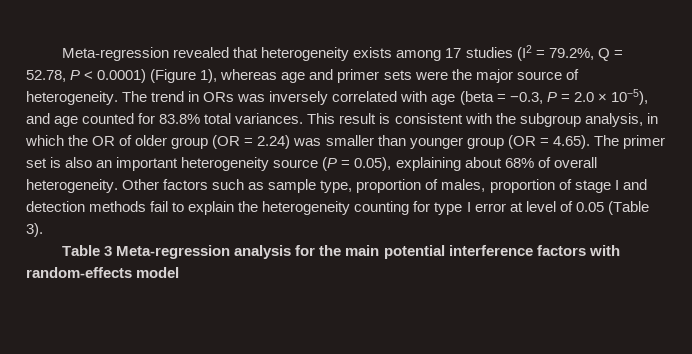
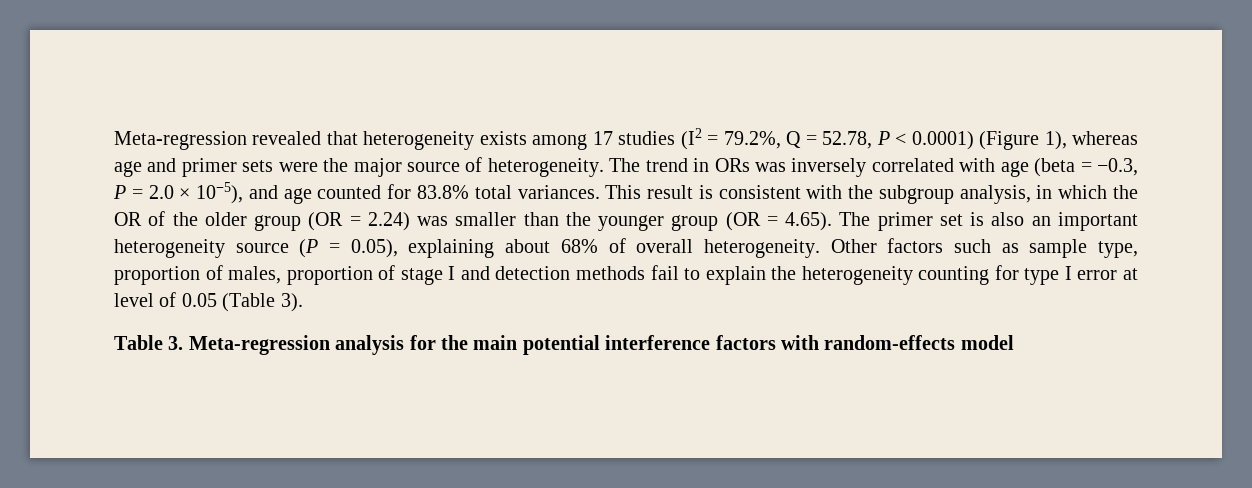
- This result is consistent with the subgroup analysis, in which the OR of older group (OR = 2.24) was smaller than younger group (OR = 4.65). The primer set is also an important heterogeneity source (P = 0.05), explaining about 68% of overall heterogeneity.
+ This result is consistent with the subgroup analysis, in which the OR of the older group (OR = 2.24) was smaller than the younger group (OR = 4.65). The primer set is also an important heterogeneity source (P = 0.05), explaining about 68% of overall heterogeneity.
- Table 3 Meta-regression analysis for the main potential interference factors with random-effects model
+ Table 3. Meta-regression analysis for the main potential interference factors with random-effects model

